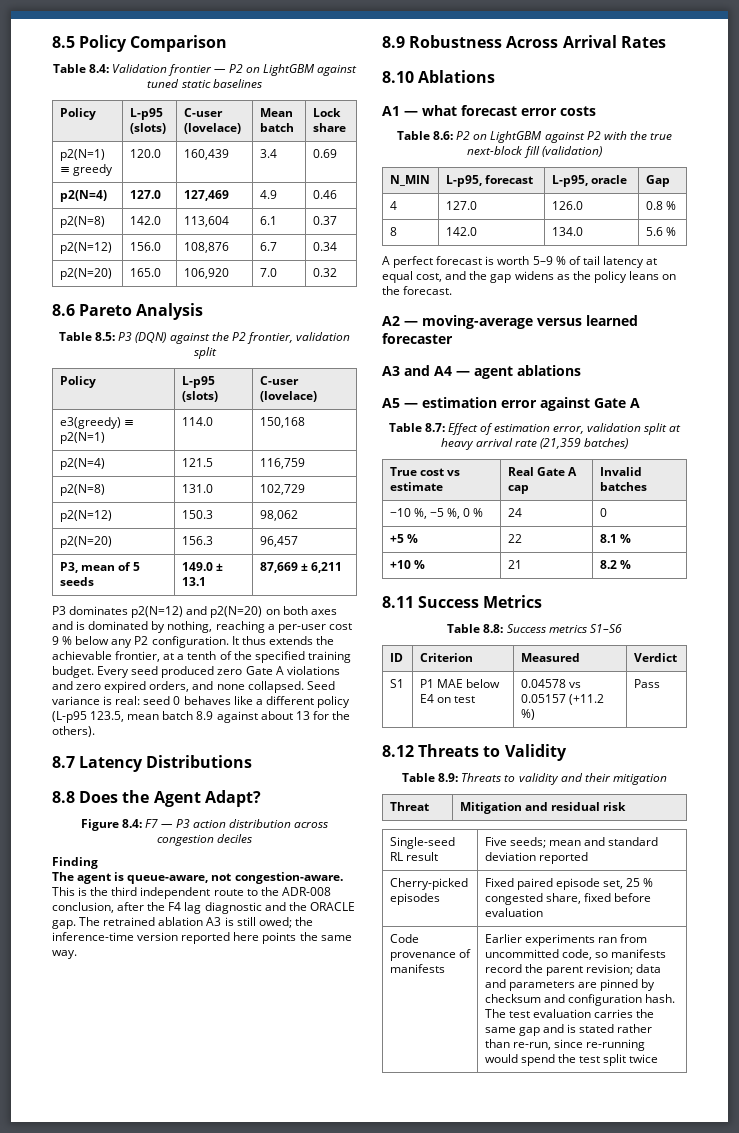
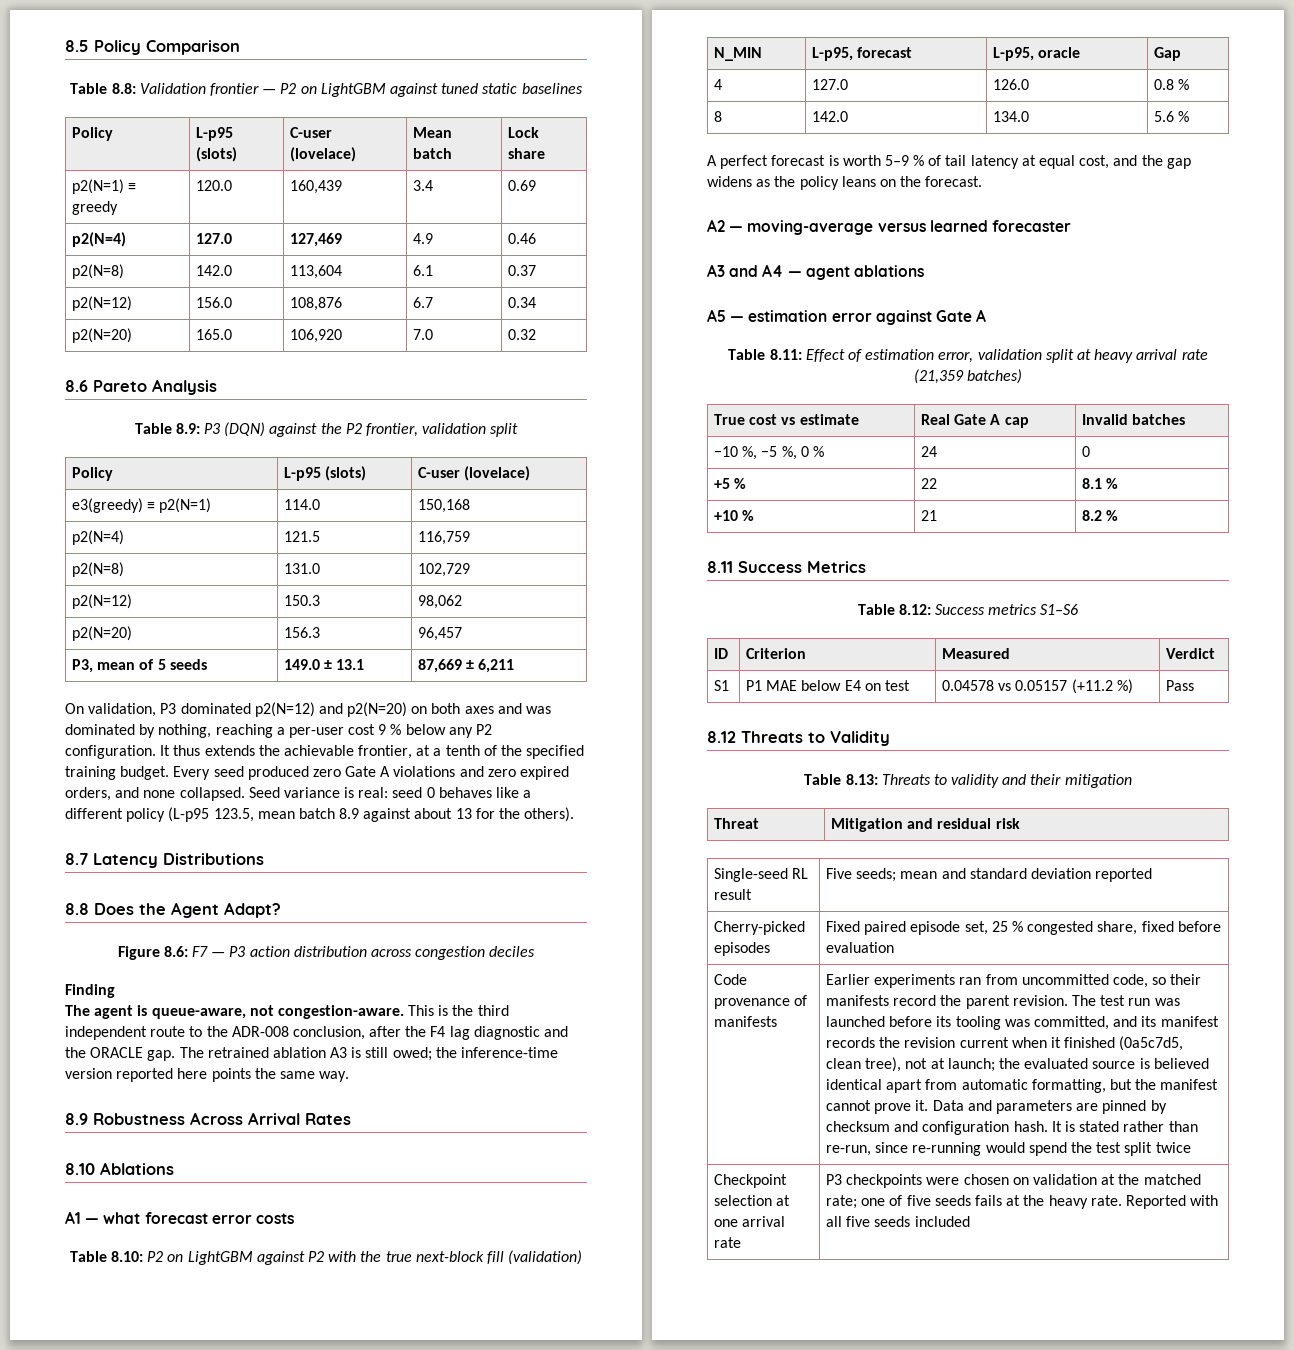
- Table 8.4: Validation frontier — P2 on LightGBM against tuned static baselines
+ Table 8.8: Validation frontier — P2 on LightGBM against tuned static baselines
- Table 8.5: P3 (DQN) against the P2 frontier, validation split
+ Table 8.9: P3 (DQN) against the P2 frontier, validation split
- P3 dominates p2(N=12) and p2(N=20) on both axes and is dominated by nothing, reaching a per-user cost 9 % below any P2 configuration.
+ On validation, P3 dominated p2(N=12) and p2(N=20) on both axes and was dominated by nothing, reaching a per-user cost 9 % below any P2 configuration.
- Figure 8.4: F7 — P3 action distribution across congestion deciles
+ Figure 8.6: F7 — P3 action distribution across congestion deciles
- Table 8.6: P2 on LightGBM against P2 with the true next-block fill (validation)
+ Table 8.10: P2 on LightGBM against P2 with the true next-block fill (validation)
- Table 8.7: Effect of estimation error, validation split at heavy arrival rate (21,359 batches)
+ Table 8.11: Effect of estimation error, validation split at heavy arrival rate (21,359 batches)
- Table 8.8: Success metrics S1–S6
+ Table 8.12: Success metrics S1–S6
- Table 8.9: Threats to validity and their mitigation
+ Table 8.13: Threats to validity and their mitigation
- Earlier experiments ran from uncommitted code, so manifests record the parent revision; data and parameters are pinned by checksum and configuration hash.
+ Earlier experiments ran from uncommitted code, so their manifests record the parent revision. The test run was launched before its tooling was committed, and its manifest records the revision current when it finished (0a5c7d5, clean tree), not at launch; the evaluated source is believed identical apart from automatic formatting, but the manifest cannot prove it. Data and parameters are pinned by checksum and configuration hash.
- The test evaluation carries the same gap and is stated rather than re-run, since re-running would spend the test split twice
+ It is stated rather than re-run, since re-running would spend the test split twice
+ Checkpoint selection at one arrival rate | P3 checkpoints were chosen on validation at the matched rate; one of five seeds fails at the heavy rate. Reported with all five seeds included

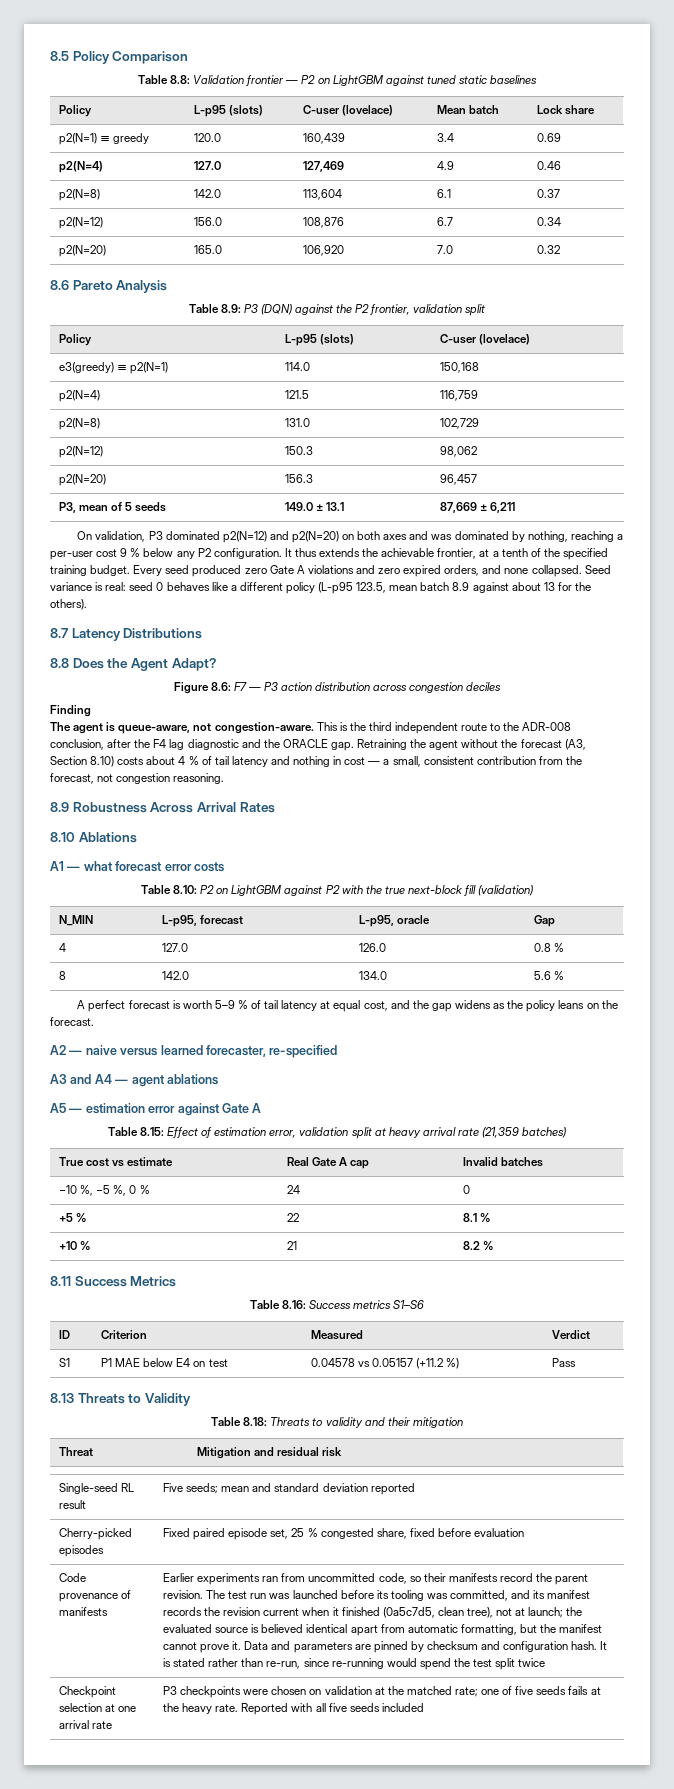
- The retrained ablation A3 is still owed; the inference-time version reported here points the same way.
+ Retraining the agent without the forecast (A3, Section 8.10) costs about 4 % of tail latency and nothing in cost — a small, consistent contribution from the forecast, not congestion reasoning.
- A2 — moving-average versus learned forecaster
+ A2 — naive versus learned forecaster, re-specified
- Table 8.11: Effect of estimation error, validation split at heavy arrival rate (21,359 batches)
+ Table 8.15: Effect of estimation error, validation split at heavy arrival rate (21,359 batches)
- Table 8.12: Success metrics S1–S6
+ Table 8.16: Success metrics S1–S6
- 8.12 Threats to Validity
+ 8.13 Threats to Validity
- Table 8.13: Threats to validity and their mitigation
+ Table 8.18: Threats to validity and their mitigation

